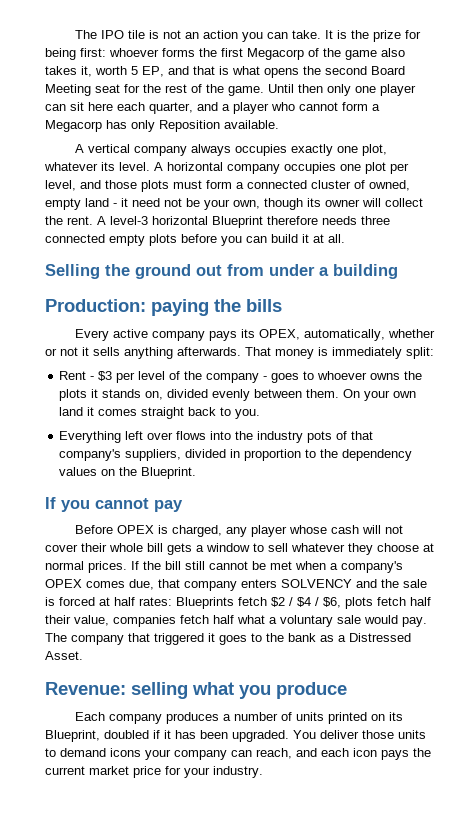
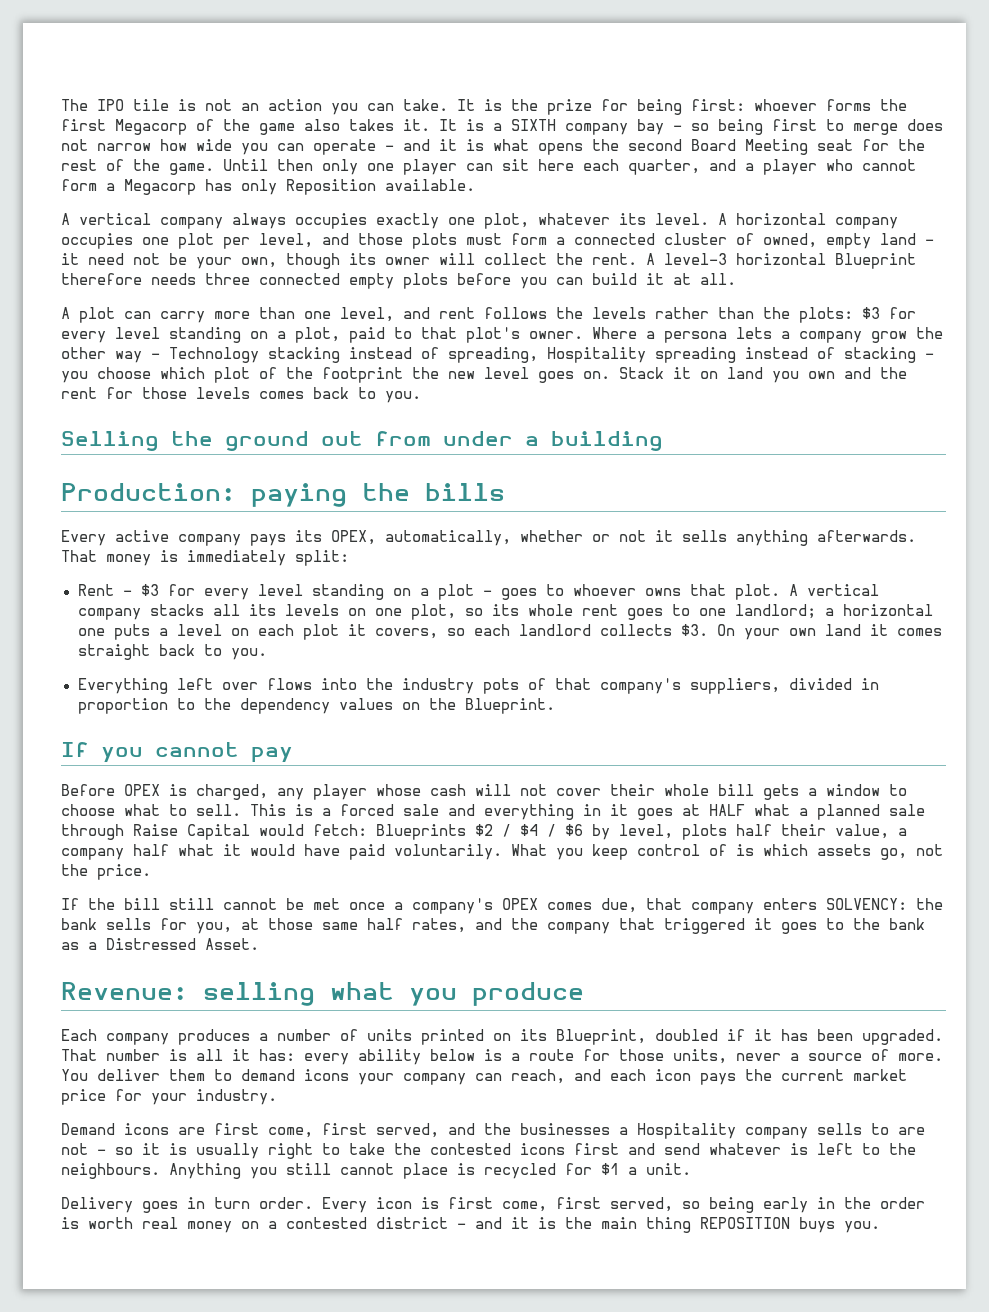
- It is the prize for being first: whoever forms the first Megacorp of the game also takes it, worth 5 EP, and that is what opens the second Board Meeting seat for the rest of the game.
+ It is the prize for being first: whoever forms the first Megacorp of the game also takes it. It is a SIXTH company bay - so being first to merge does not narrow how wide you can operate - and it is what opens the second Board Meeting seat for the rest of the game.
+ A plot can carry more than one level, and rent follows the levels rather than the plots: $3 for every level standing on a plot, paid to that plot's owner. Where a persona lets a company grow the other way - Technology stacking instead of spreading, Hospitality spreading instead of stacking - you choose which plot of the footprint the new level goes on. Stack it on land you own and the rent for those levels comes back to you.
- Rent - $3 per level of the company - goes to whoever owns the plots it stands on, divided evenly between them.
+ Rent - $3 for every level standing on a plot - goes to whoever owns that plot. A vertical company stacks all its levels on one plot, so its whole rent goes to one landlord; a horizontal one puts a level on each plot it covers, so each landlord collects $3.
- Before OPEX is charged, any player whose cash will not cover their whole bill gets a window to sell whatever they choose at normal prices. If the bill still cannot be met when a company's OPEX comes due, that company enters SOLVENCY and the sale is forced at half rates: Blueprints fetch $2 / $4 / $6, plots fetch half their value, companies fetch half what a voluntary sale would pay. The company that triggered it goes to the bank as a Distressed Asset.
+ Before OPEX is charged, any player whose cash will not cover their whole bill gets a window to choose what to sell. This is a forced sale and everything in it goes at HALF what a planned sale through Raise Capital would fetch: Blueprints $2 / $4 / $6 by level, plots half their value, a company half what it would have paid voluntarily. What you keep control of is which assets go, not the price.
+ If the bill still cannot be met once a company's OPEX comes due, that company enters SOLVENCY: the bank sells for you, at those same half rates, and the company that triggered it goes to the bank as a Distressed Asset.
- You deliver those units to demand icons your company can reach, and each icon pays the current market price for your industry.
+ That number is all it has: every ability below is a route for those units, never a source of more. You deliver them to demand icons your company can reach, and each icon pays the current market price for your industry.
+ Demand icons are first come, first served, and the businesses a Hospitality company sells to are not - so it is usually right to take the contested icons first and send whatever is left to the neighbours. Anything you still cannot place is recycled for $1 a unit.
+ Delivery goes in turn order. Every icon is first come, first served, so being early in the order is worth real money on a contested district - and it is the main thing REPOSITION buys you.

